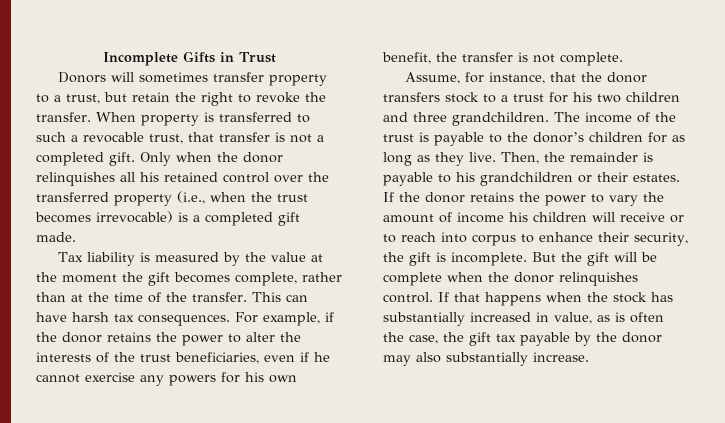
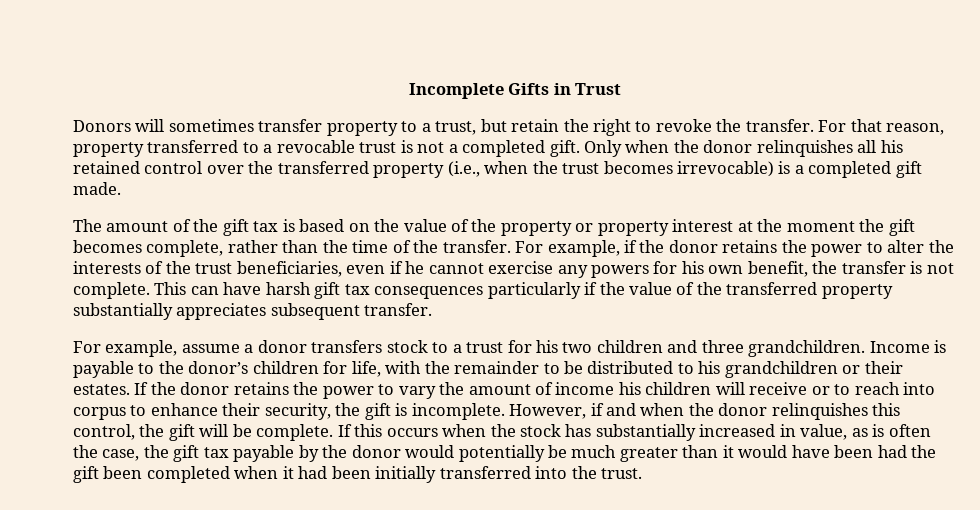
- When property is transferred to such a revocable trust, that transfer is not a completed gift.
+ For that reason, property transferred to a revocable trust is not a completed gift.
- Tax liability is measured by the value at the moment the gift becomes complete, rather than at the time of the transfer.
+ The amount of the gift tax is based on the value of the property or property interest at the moment the gift becomes complete, rather than the time of the transfer.
- This can have harsh tax consequences.
- For example, if the donor retains the power to alter the interests of the trust beneficiaries, even if he cannot exercise any powers for his own benefit, the transfer is not complete.
- Assume, for instance, that the donor transfers stock to a trust for his two children and three grandchildren.
+ For example, if the donor retains the power to alter the interests of the trust beneficiaries, even if he cannot exercise any powers for his own benefit, the transfer is not complete. This can have harsh gift tax consequences particularly if the value of the transferred property substantially appreciates subsequent transfer.
+ For example, assume a donor transfers stock to a trust for his two children and three grandchildren.
- The income of the trust is payable to the donor’s children for as long as they live. Then, the remainder is payable to his grandchildren or their estates.
+ Income is payable to the donor’s children for life, with the remainder to be distributed to his grandchildren or their estates.
- But the gift will be complete when the donor relinquishes control. If that happens when the stock has substantially increased in value, as is often the case, the gift tax payable by the donor may also substantially increase.
+ However, if and when the donor relinquishes this control, the gift will be complete. If this occurs when the stock has substantially increased in value, as is often the case, the gift tax payable by the donor would potentially be much greater than it would have been had the gift been completed when it had been initially transferred into the trust.

